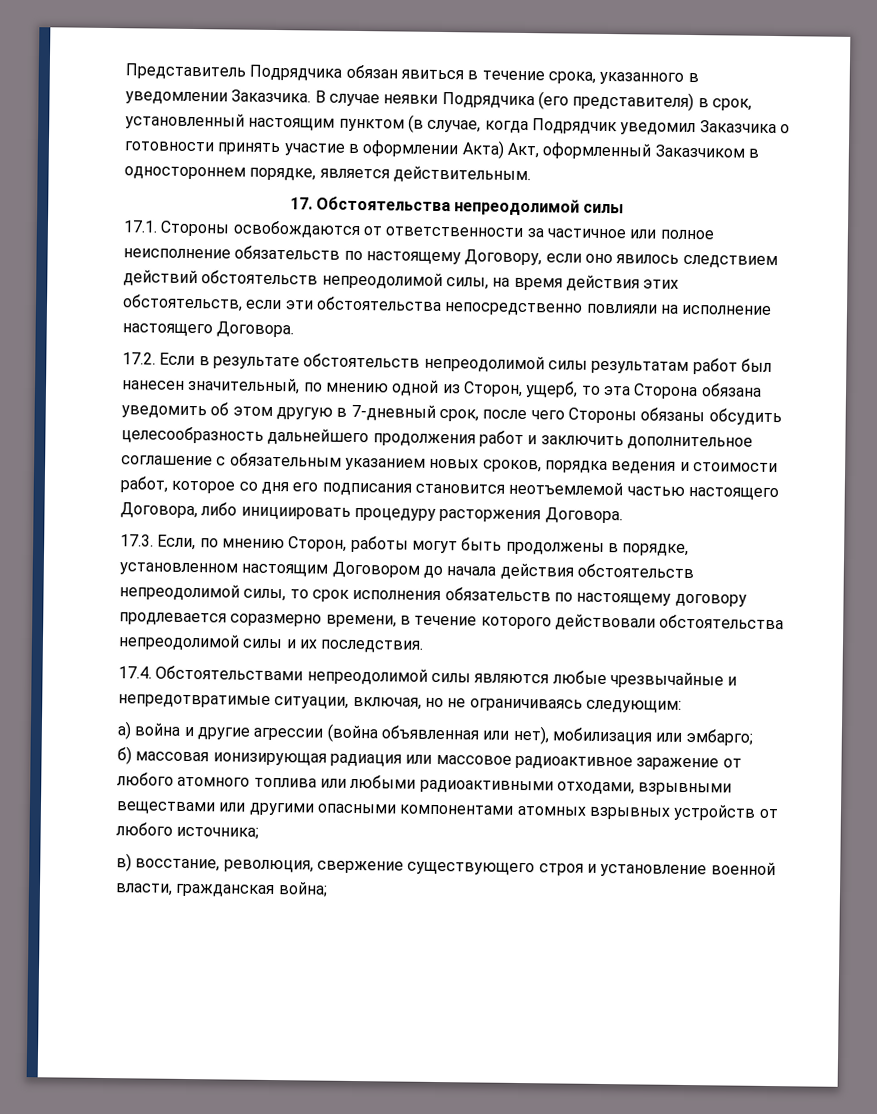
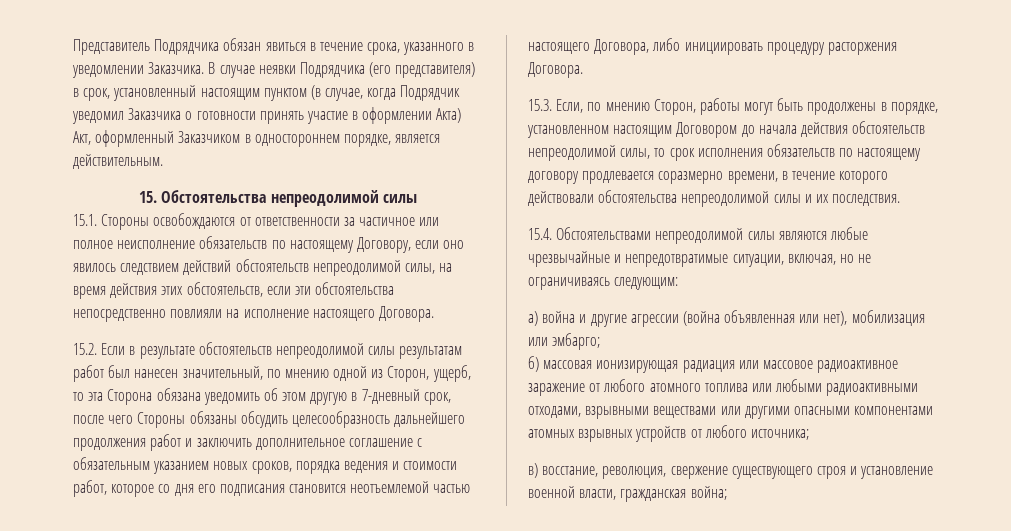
- 17. Обстоятельства непреодолимой силы
+ 15. Обстоятельства непреодолимой силы
- 17.1. Стороны освобождаются от ответственности за частичное или полное неисполнение обязательств по настоящему Договору, если оно явилось следствием действий обстоятельств непреодолимой силы, на время действия этих обстоятельств, если эти обстоятельства непосредственно повлияли на исполнение настоящего Договора.
+ 15.1. Стороны освобождаются от ответственности за частичное или полное неисполнение обязательств по настоящему Договору, если оно явилось следствием действий обстоятельств непреодолимой силы, на время действия этих обстоятельств, если эти обстоятельства непосредственно повлияли на исполнение настоящего Договора.
- 17.2. Если в результате обстоятельств непреодолимой силы результатам работ был нанесен значительный, по мнению одной из Сторон, ущерб, то эта Сторона обязана уведомить об этом другую в 7-дневный срок, после чего Стороны обязаны обсудить целесообразность дальнейшего продолжения работ и заключить дополнительное соглашение с обязательным указанием новых сроков, порядка ведения и стоимости работ, которое со дня его подписания становится неотъемлемой частью настоящего Договора, либо инициировать процедуру расторжения Договора.
+ 15.2. Если в результате обстоятельств непреодолимой силы результатам работ был нанесен значительный, по мнению одной из Сторон, ущерб, то эта Сторона обязана уведомить об этом другую в 7-дневный срок, после чего Стороны обязаны обсудить целесообразность дальнейшего продолжения работ и заключить дополнительное соглашение с обязательным указанием новых сроков, порядка ведения и стоимости работ, которое со дня его подписания становится неотъемлемой частью настоящего Договора, либо инициировать процедуру расторжения Договора.
- 17.3. Если, по мнению Сторон, работы могут быть продолжены в порядке, установленном настоящим Договором до начала действия обстоятельств непреодолимой силы, то срок исполнения обязательств по настоящему договору продлевается соразмерно времени, в течение которого действовали обстоятельства непреодолимой силы и их последствия.
+ 15.3. Если, по мнению Сторон, работы могут быть продолжены в порядке, установленном настоящим Договором до начала действия обстоятельств непреодолимой силы, то срок исполнения обязательств по настоящему договору продлевается соразмерно времени, в течение которого действовали обстоятельства непреодолимой силы и их последствия.
- 17.4. Обстоятельствами непреодолимой силы являются любые чрезвычайные и непредотвратимые ситуации, включая, но не ограничиваясь следующим:
+ 15.4. Обстоятельствами непреодолимой силы являются любые чрезвычайные и непредотвратимые ситуации, включая, но не ограничиваясь следующим:

